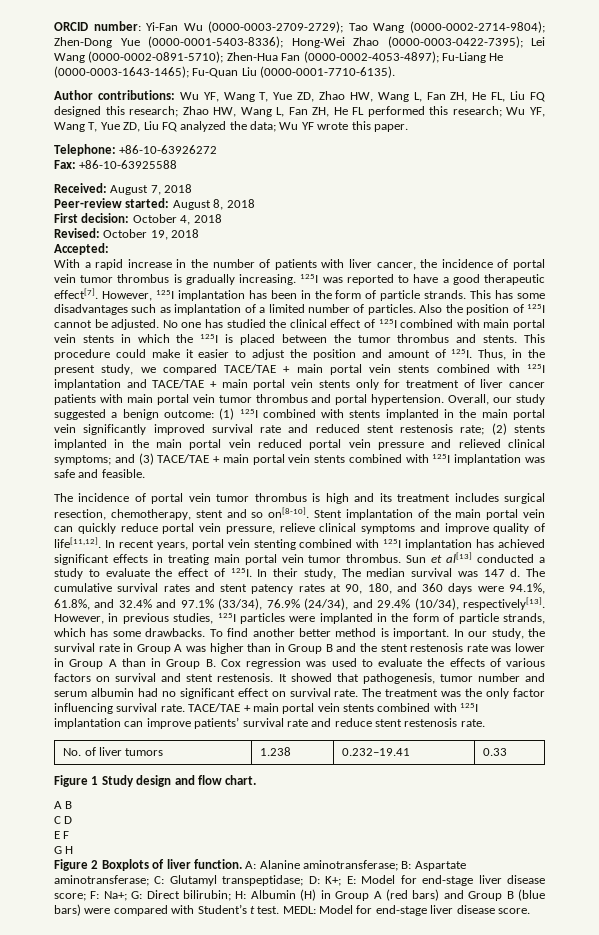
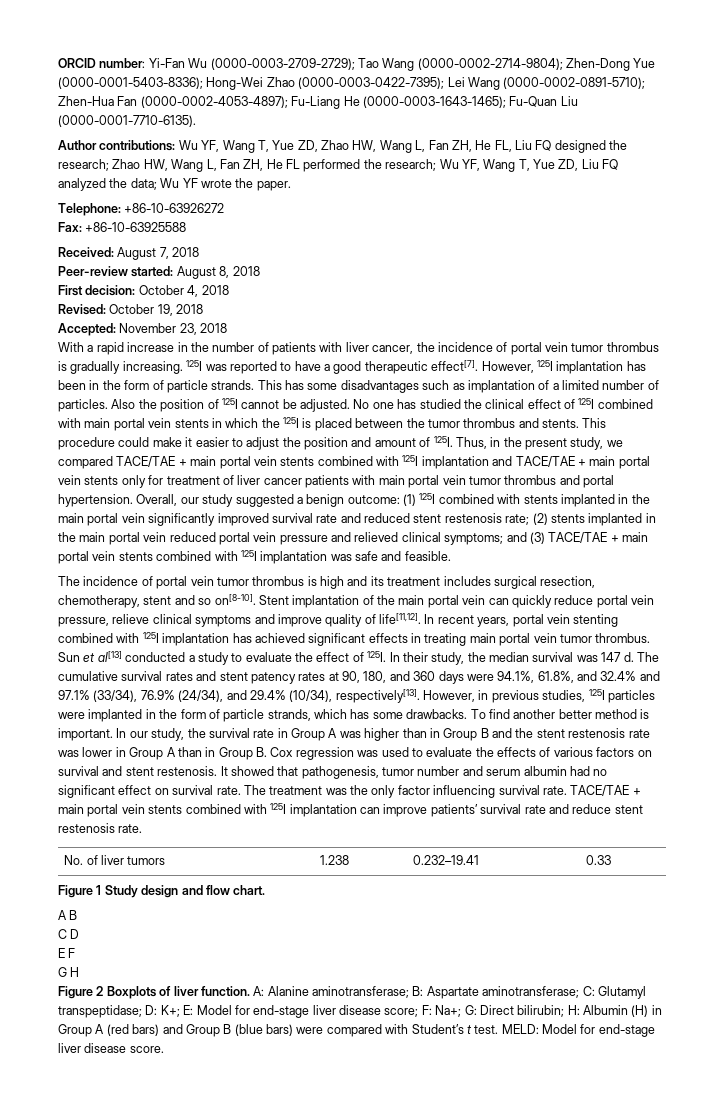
- Author contributions: Wu YF, Wang T, Yue ZD, Zhao HW, Wang L, Fan ZH, He FL, Liu FQ designed this research; Zhao HW, Wang L, Fan ZH, He FL performed this research; Wu YF, Wang T, Yue ZD, Liu FQ analyzed the data; Wu YF wrote this paper.
+ Author contributions: Wu YF, Wang T, Yue ZD, Zhao HW, Wang L, Fan ZH, He FL, Liu FQ designed the research; Zhao HW, Wang L, Fan ZH, He FL performed the research; Wu YF, Wang T, Yue ZD, Liu FQ analyzed the data; Wu YF wrote the paper.
- Accepted:
+ Accepted: November 23, 2018
- In their study, The median survival was 147 d.
+ In their study, the median survival was 147 d.
- MEDL: Model for end-stage liver disease score.
+ MELD: Model for end-stage liver disease score.

